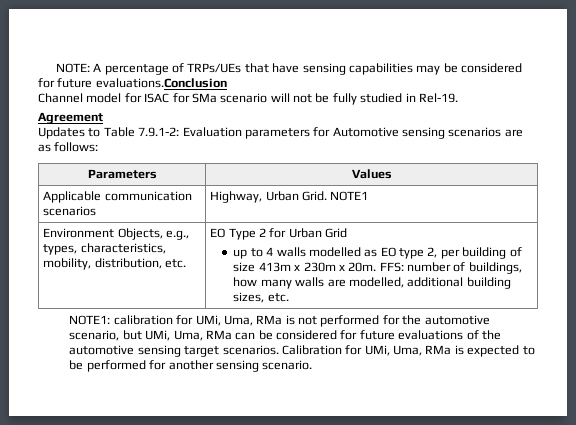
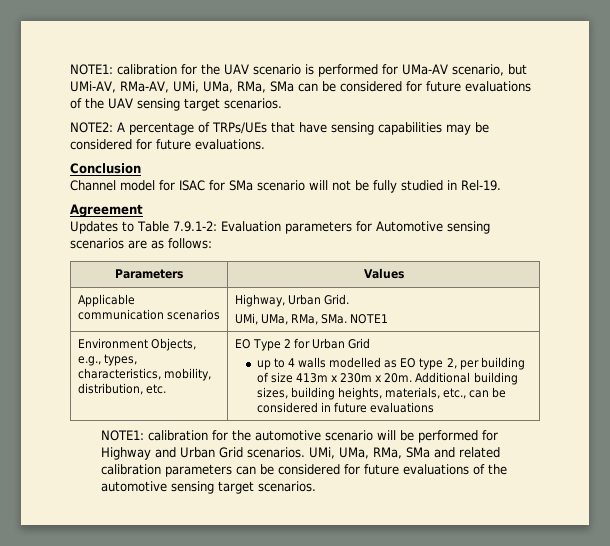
- NOTE: A percentage of TRPs/UEs that have sensing capabilities may be considered for future evaluations.Conclusion
+ NOTE1: calibration for the UAV scenario is performed for UMa-AV scenario, but UMi-AV, RMa-AV, UMi, UMa, RMa, SMa can be considered for future evaluations of the UAV sensing target scenarios.
+ NOTE2: A percentage of TRPs/UEs that have sensing capabilities may be considered for future evaluations.
+ Conclusion
- Applicable communication scenarios | Highway, Urban Grid. NOTE1
+ Applicable communication scenarios | Highway, Urban Grid.
+ UMi, UMa, RMa, SMa. NOTE1
- FFS: number of buildings, how many walls are modelled, additional building sizes, etc.
- NOTE1: calibration for UMi, Uma, RMa is not performed for the automotive scenario, but UMi, Uma, RMa can be considered for future evaluations of the automotive sensing target scenarios. Calibration for UMi, Uma, RMa is expected to be performed for another sensing scenario.
+ Additional building sizes, building heights, materials, etc., can be considered in future evaluations
+ NOTE1: calibration for the automotive scenario will be performed for Highway and Urban Grid scenarios. UMi, UMa, RMa, SMa and related calibration parameters can be considered for future evaluations of the automotive sensing target scenarios.

